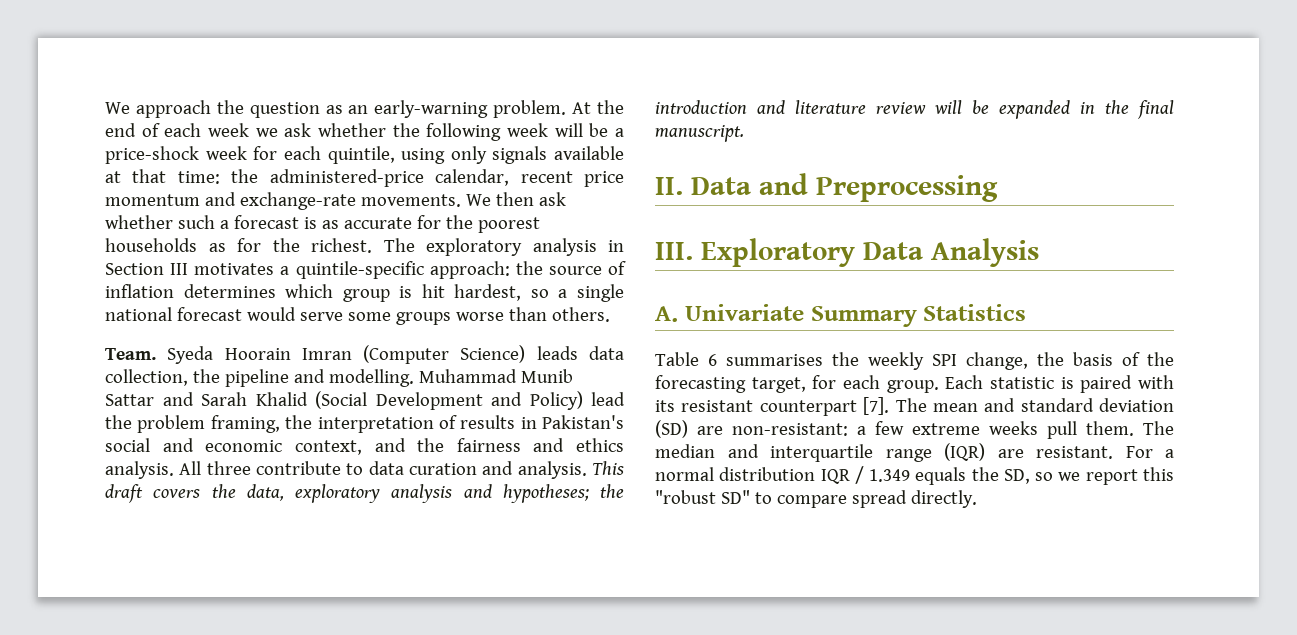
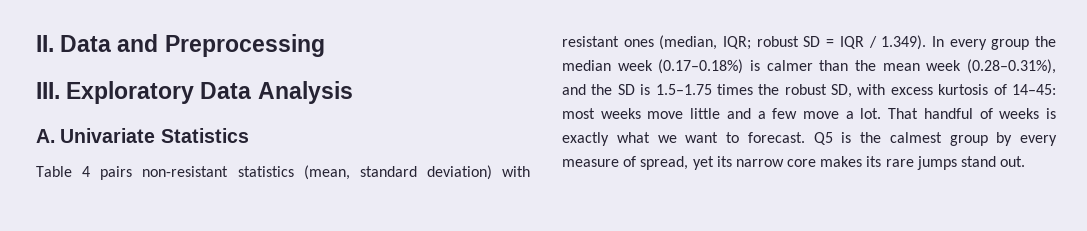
- We approach the question as an early-warning problem. At the end of each week we ask whether the following week will be a price-shock week for each quintile, using only signals available at that time: the administered-price calendar, recent price momentum and exchange-rate movements. We then ask whether such a forecast is as accurate for the poorest households as for the richest. The exploratory analysis in Section III motivates a quintile-specific approach: the source of inflation determines which group is hit hardest, so a single national forecast would serve some groups worse than others.
- Team. Syeda Hoorain Imran (Computer Science) leads data collection, the pipeline and modelling. Muhammad Munib Sattar and Sarah Khalid (Social Development and Policy) lead the problem framing, the interpretation of results in Pakistan's social and economic context, and the fairness and ethics analysis. All three contribute to data curation and analysis. This draft covers the data, exploratory analysis and hypotheses; the introduction and literature review will be expanded in the final manuscript.
- A. Univariate Summary Statistics
+ A. Univariate Statistics
- Table 6 summarises the weekly SPI change, the basis of the forecasting target, for each group. Each statistic is paired with its resistant counterpart [7]. The mean and standard deviation (SD) are non-resistant: a few extreme weeks pull them. The median and interquartile range (IQR) are resistant. For a normal distribution IQR / 1.349 equals the SD, so we report this "robust SD" to compare spread directly.
+ Table 4 pairs non-resistant statistics (mean, standard deviation) with resistant ones (median, IQR; robust SD = IQR / 1.349). In every group the median week (0.17–0.18%) is calmer than the mean week (0.28–0.31%), and the SD is 1.5–1.75 times the robust SD, with excess kurtosis of 14–45: most weeks move little and a few move a lot. That handful of weeks is exactly what we want to forecast. Q5 is the calmest group by every measure of spread, yet its narrow core makes its rare jumps stand out.

